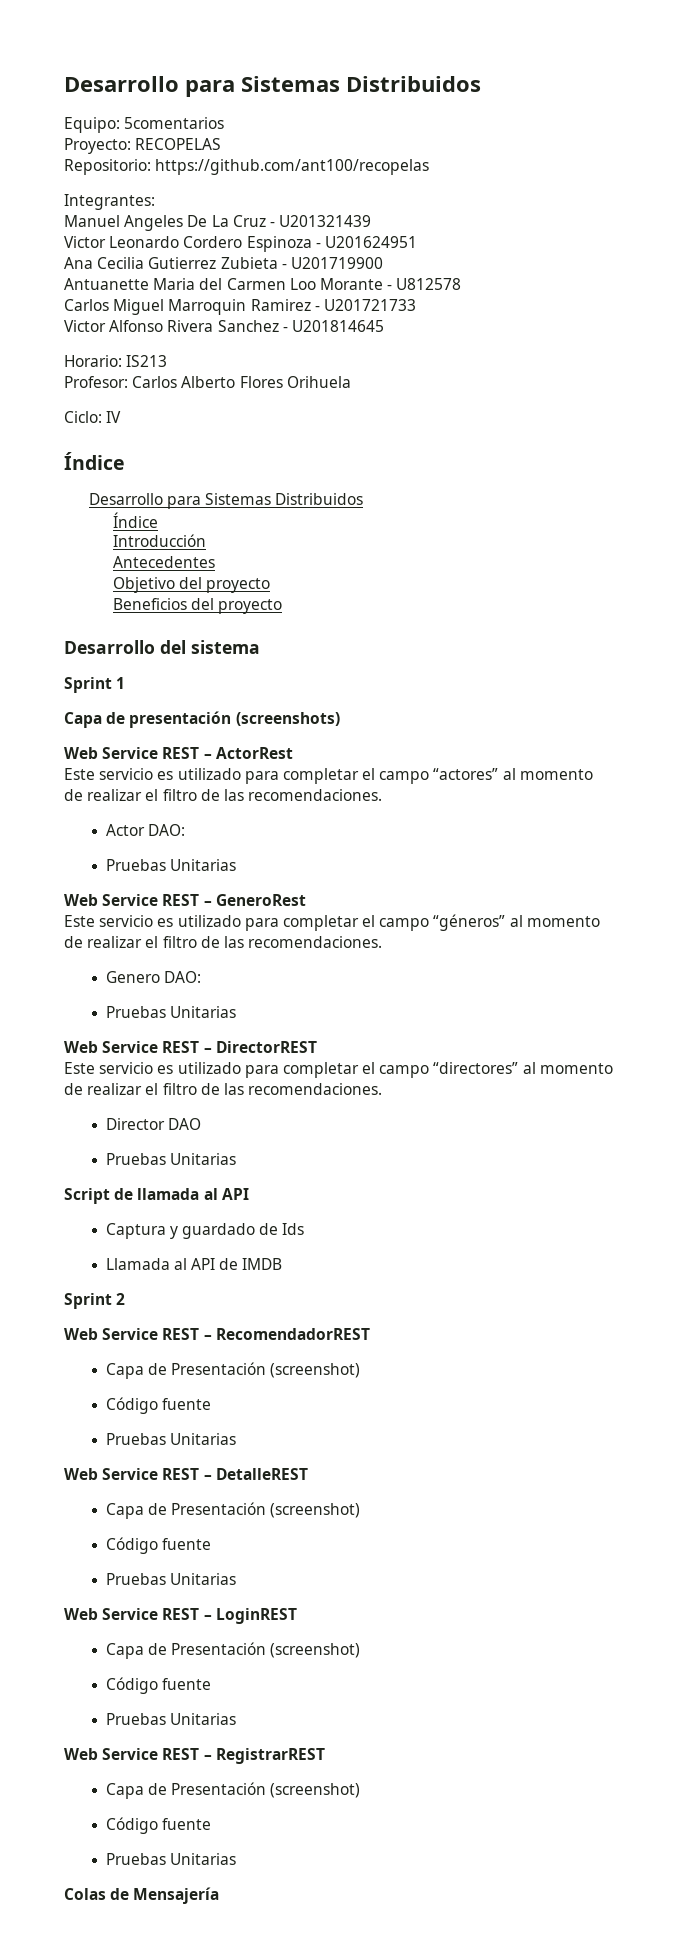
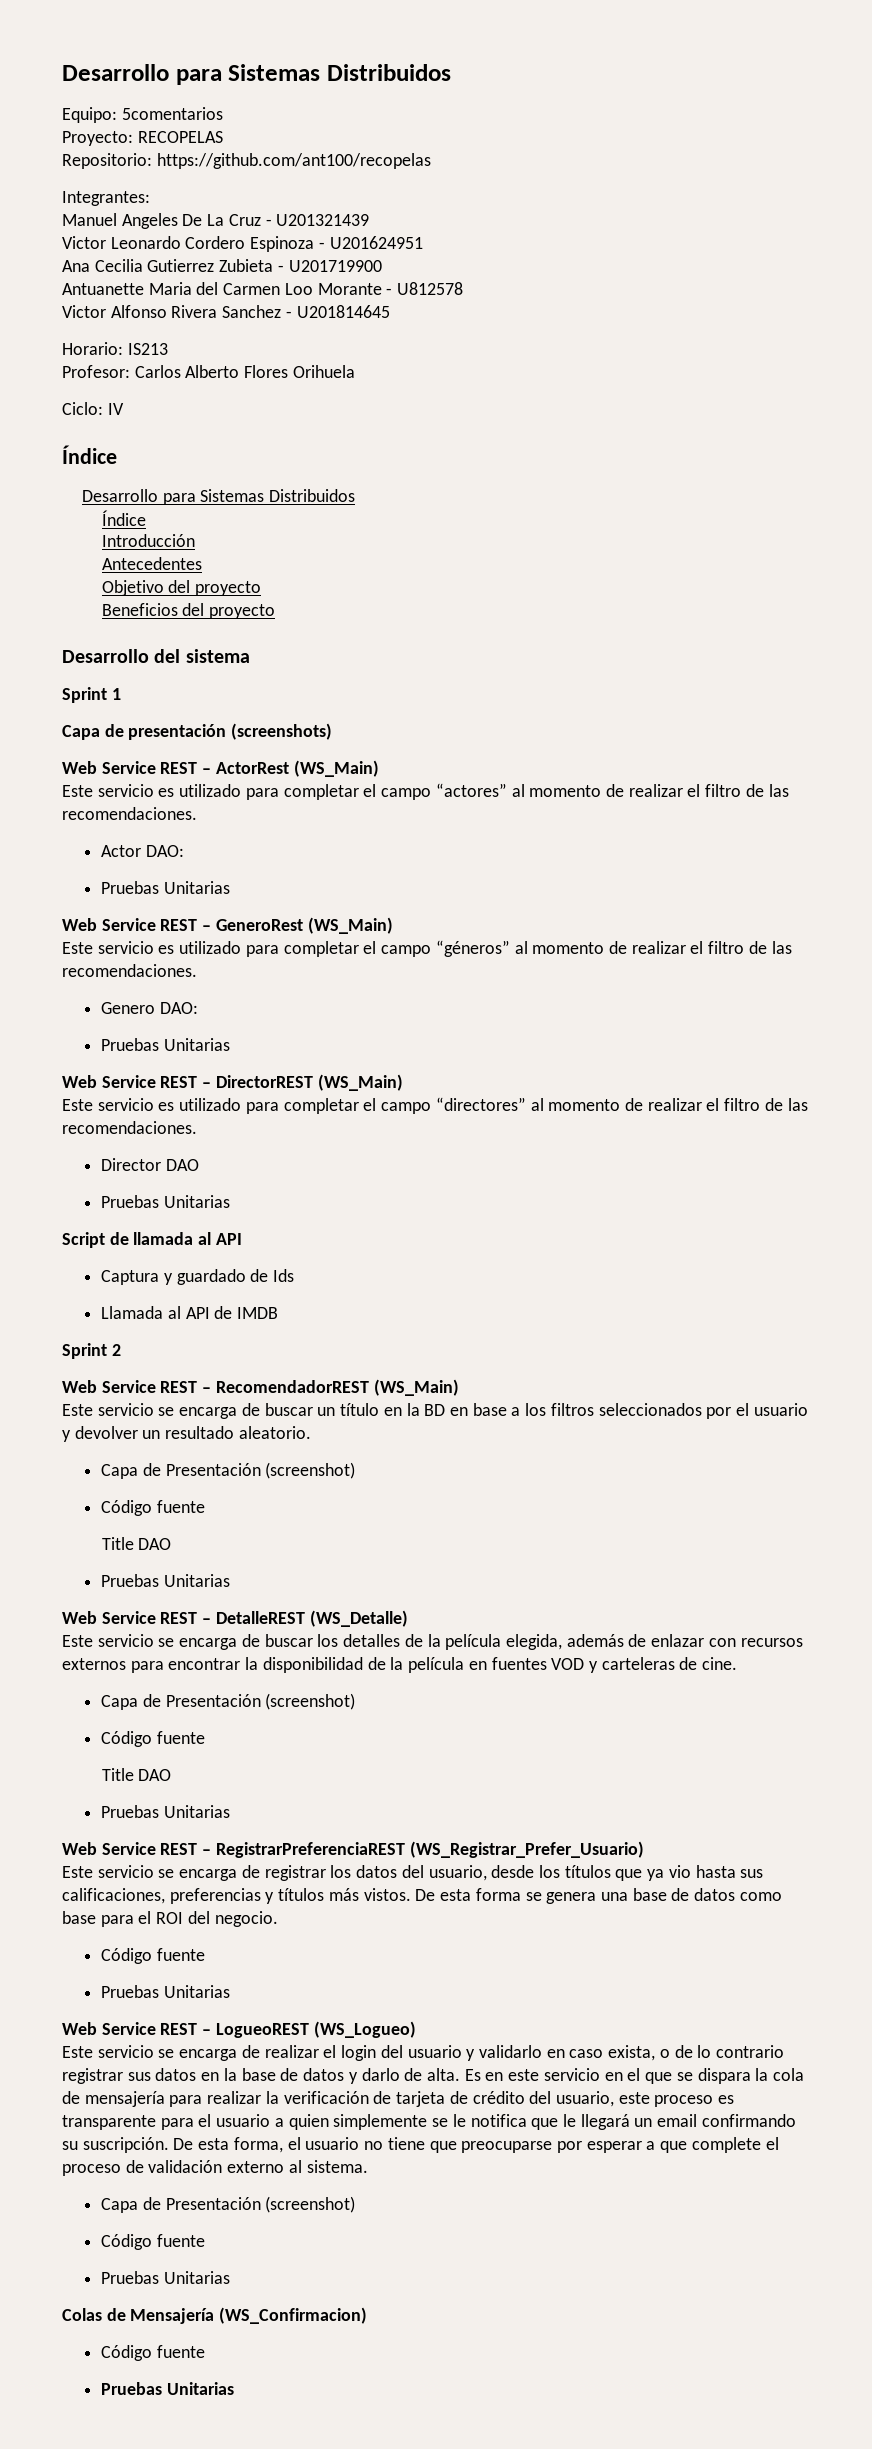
- Carlos Miguel Marroquin Ramirez - U201721733
- Web Service REST – ActorRest
+ Web Service REST – ActorRest (WS_Main)
- Web Service REST – GeneroRest
+ Web Service REST – GeneroRest (WS_Main)
- Web Service REST – DirectorREST
+ Web Service REST – DirectorREST (WS_Main)
- Web Service REST – RecomendadorREST
+ Web Service REST – RecomendadorREST (WS_Main)
+ Este servicio se encarga de buscar un título en la BD en base a los filtros seleccionados por el usuario y devolver un resultado aleatorio.
  Capa de Presentación (screenshot)
  Código fuente
+ Title DAO
  Pruebas Unitarias
- Web Service REST – DetalleREST
+ Web Service REST – DetalleREST (WS_Detalle)
+ Este servicio se encarga de buscar los detalles de la película elegida, además de enlazar con recursos externos para encontrar la disponibilidad de la película en fuentes VOD y carteleras de cine.
  Capa de Presentación (screenshot)
  Código fuente
+ Title DAO
  Pruebas Unitarias
- Web Service REST – LoginREST
- Capa de Presentación (screenshot)
+ Web Service REST – RegistrarPreferenciaREST (WS_Registrar_Prefer_Usuario)
+ Este servicio se encarga de registrar los datos del usuario, desde los títulos que ya vio hasta sus calificaciones, preferencias y títulos más vistos. De esta forma se genera una base de datos como base para el ROI del negocio.
  Código fuente
  Pruebas Unitarias
- Web Service REST – RegistrarREST
+ Web Service REST – LogueoREST (WS_Logueo)
+ Este servicio se encarga de realizar el login del usuario y validarlo en caso exista, o de lo contrario registrar sus datos en la base de datos y darlo de alta. Es en este servicio en el que se dispara la cola de mensajería para realizar la verificación de tarjeta de crédito del usuario, este proceso es transparente para el usuario a quien simplemente se le notifica que le llegará un email confirmando su suscripción. De esta forma, el usuario no tiene que preocuparse por esperar a que complete el proceso de validación externo al sistema.
- Colas de Mensajería
+ Colas de Mensajería (WS_Confirmacion)
+ Código fuente
+ Pruebas Unitarias

